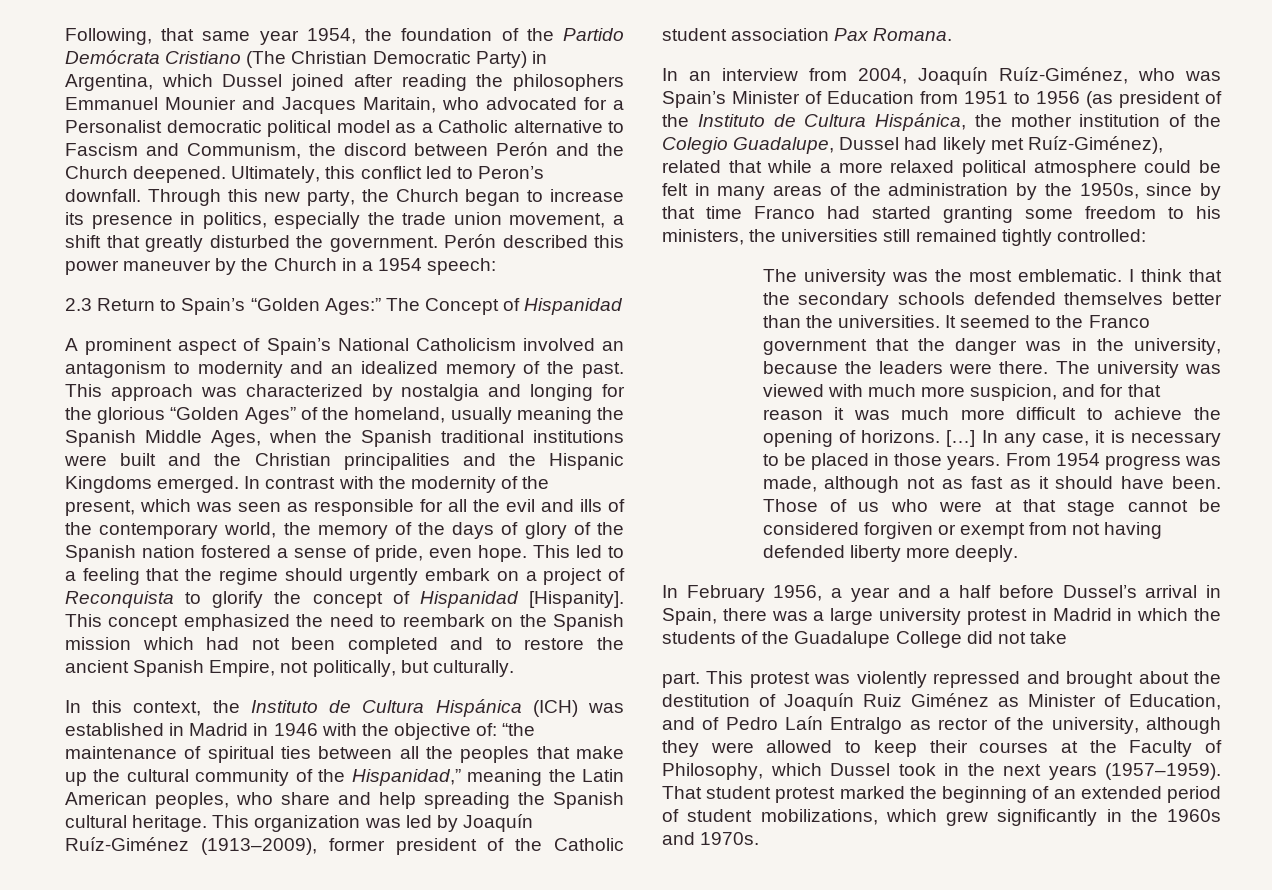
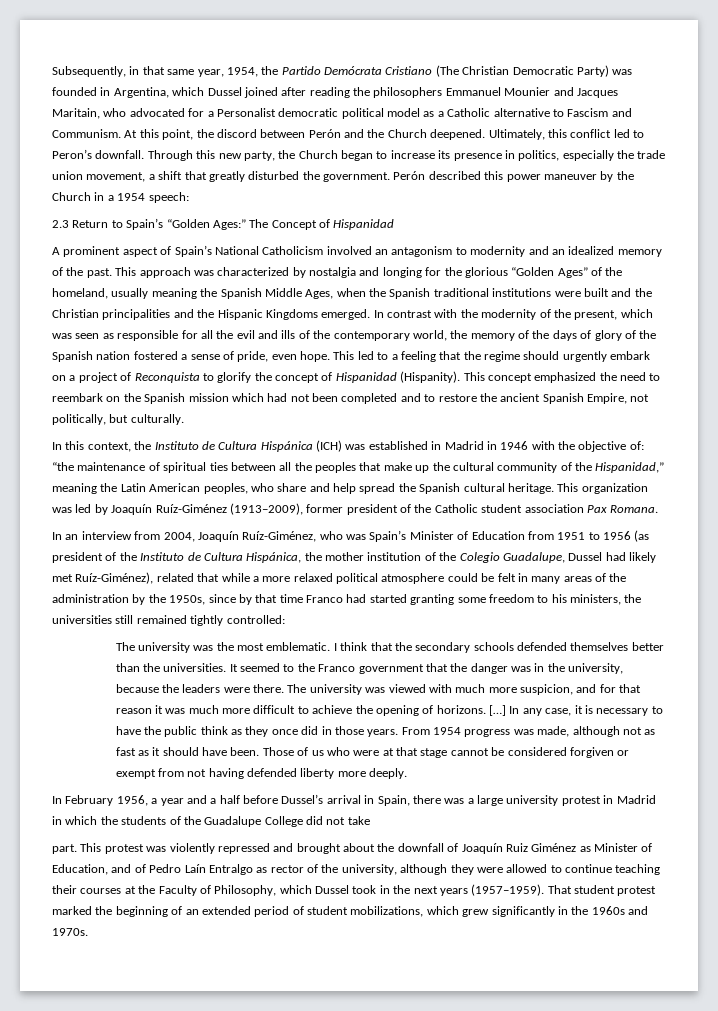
- Following, that same year 1954, the foundation of the Partido Demócrata Cristiano (The Christian Democratic Party) in Argentina, which Dussel joined after reading the philosophers Emmanuel Mounier and Jacques Maritain, who advocated for a Personalist democratic political model as a Catholic alternative to Fascism and Communism, the discord between Perón and the Church deepened.
+ Subsequently, in that same year, 1954, the Partido Demócrata Cristiano (The Christian Democratic Party) was founded in Argentina, which Dussel joined after reading the philosophers Emmanuel Mounier and Jacques Maritain, who advocated for a Personalist democratic political model as a Catholic alternative to Fascism and Communism. At this point, the discord between Perón and the Church deepened.
- This led to a feeling that the regime should urgently embark on a project of Reconquista to glorify the concept of Hispanidad [Hispanity].
+ This led to a feeling that the regime should urgently embark on a project of Reconquista to glorify the concept of Hispanidad (Hispanity).
- In this context, the Instituto de Cultura Hispánica (ICH) was established in Madrid in 1946 with the objective of: “the maintenance of spiritual ties between all the peoples that make up the cultural community of the Hispanidad,” meaning the Latin American peoples, who share and help spreading the Spanish cultural heritage.
+ In this context, the Instituto de Cultura Hispánica (ICH) was established in Madrid in 1946 with the objective of: “the maintenance of spiritual ties between all the peoples that make up the cultural community of the Hispanidad,” meaning the Latin American peoples, who share and help spread the Spanish cultural heritage.
- In any case, it is necessary to be placed in those years.
+ In any case, it is necessary to have the public think as they once did in those years.
- This protest was violently repressed and brought about the destitution of Joaquín Ruiz Giménez as Minister of Education, and of Pedro Laín Entralgo as rector of the university, although they were allowed to keep their courses at the Faculty of Philosophy, which Dussel took in the next years (1957–1959).
+ This protest was violently repressed and brought about the downfall of Joaquín Ruiz Giménez as Minister of Education, and of Pedro Laín Entralgo as rector of the university, although they were allowed to continue teaching their courses at the Faculty of Philosophy, which Dussel took in the next years (1957–1959).

